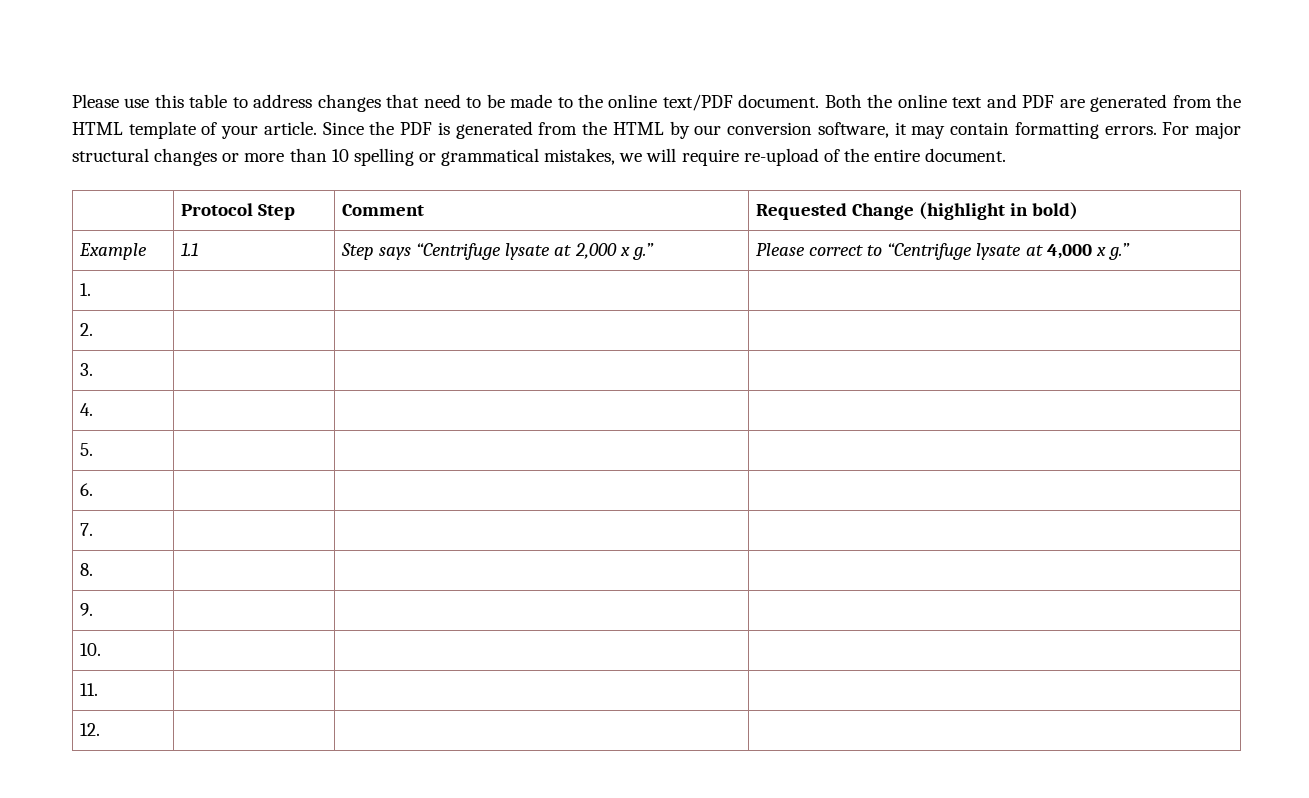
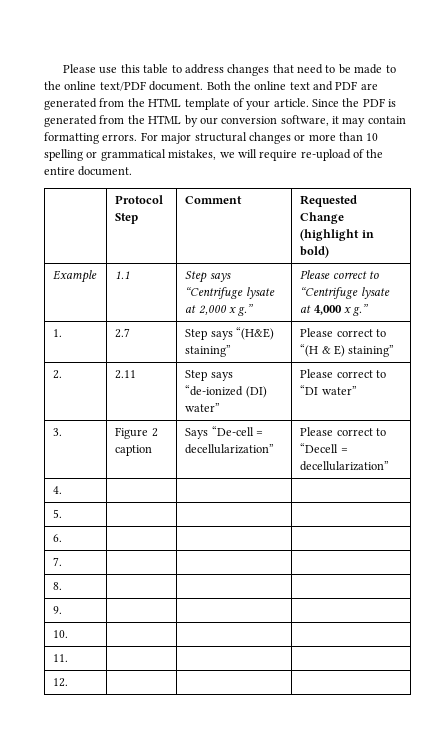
- 1. | | |
- 2. | | |
- 3. | | |
+ 1. | 2.7 | Step says “(H&E) staining” | Please correct to “(H & E) staining”
+ 2. | 2.11 | Step says “de-ionized (DI) water” | Please correct to “DI water”
+ 3. | Figure 2 caption | Says “De-cell = decellularization” | Please correct to “Decell = decellularization”

